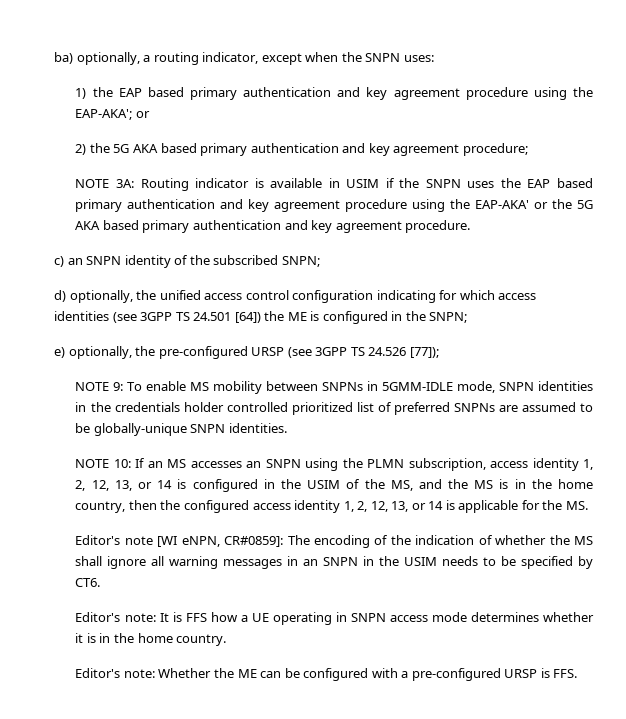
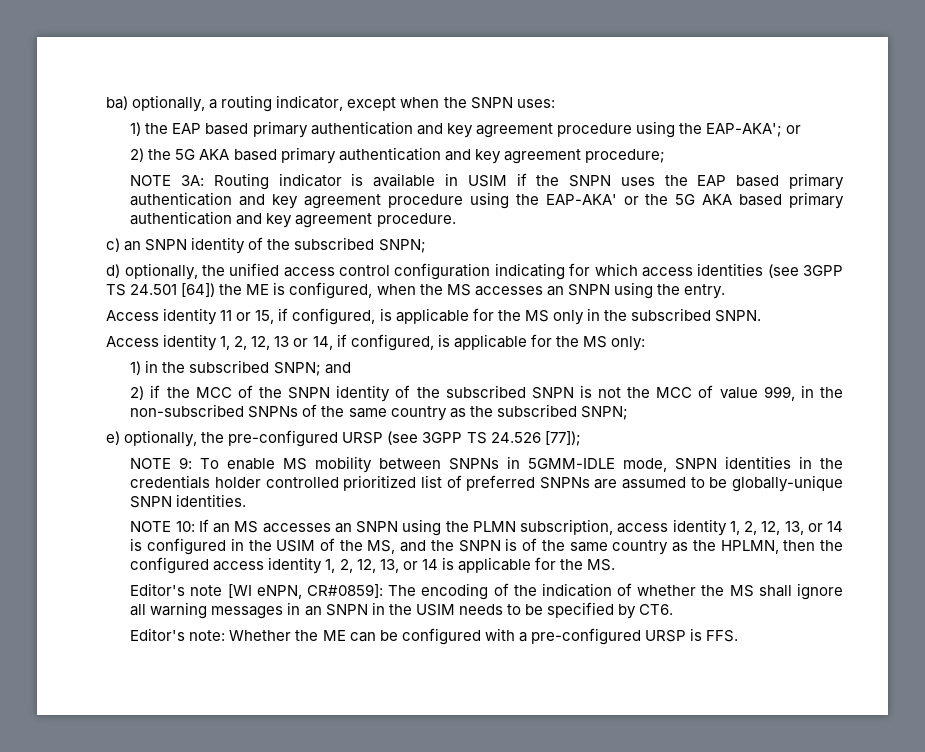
- d) optionally, the unified access control configuration indicating for which access identities (see 3GPP TS 24.501 [64]) the ME is configured in the SNPN;
+ d) optionally, the unified access control configuration indicating for which access identities (see 3GPP TS 24.501 [64]) the ME is configured, when the MS accesses an SNPN using the entry.
+ Access identity 11 or 15, if configured, is applicable for the MS only in the subscribed SNPN.
+ Access identity 1, 2, 12, 13 or 14, if configured, is applicable for the MS only:
+ 1) in the subscribed SNPN; and
+ 2) if the MCC of the SNPN identity of the subscribed SNPN is not the MCC of value 999, in the non-subscribed SNPNs of the same country as the subscribed SNPN;
- NOTE 10: If an MS accesses an SNPN using the PLMN subscription, access identity 1, 2, 12, 13, or 14 is configured in the USIM of the MS, and the MS is in the home country, then the configured access identity 1, 2, 12, 13, or 14 is applicable for the MS.
+ NOTE 10: If an MS accesses an SNPN using the PLMN subscription, access identity 1, 2, 12, 13, or 14 is configured in the USIM of the MS, and the SNPN is of the same country as the HPLMN, then the configured access identity 1, 2, 12, 13, or 14 is applicable for the MS.
- Editor's note: It is FFS how a UE operating in SNPN access mode determines whether it is in the home country.

